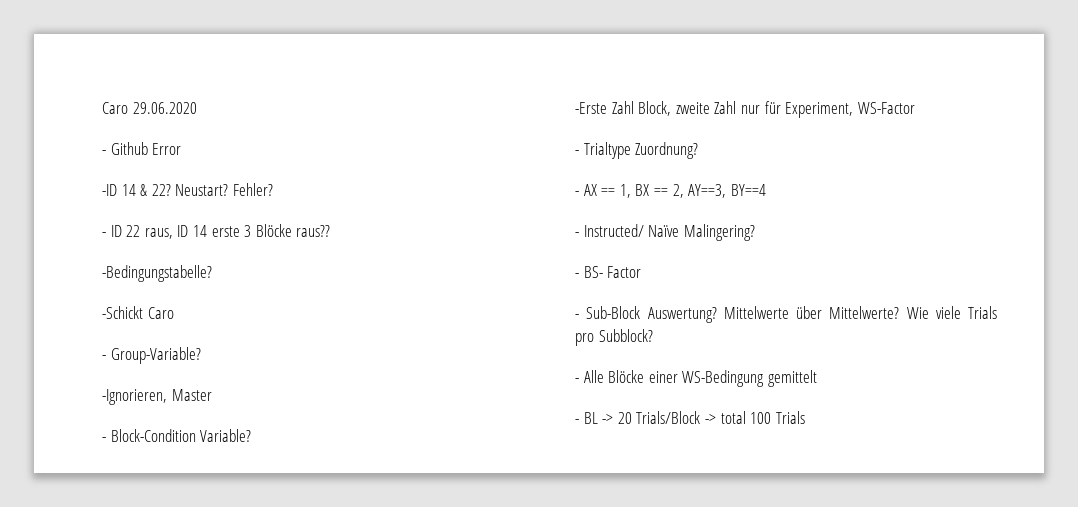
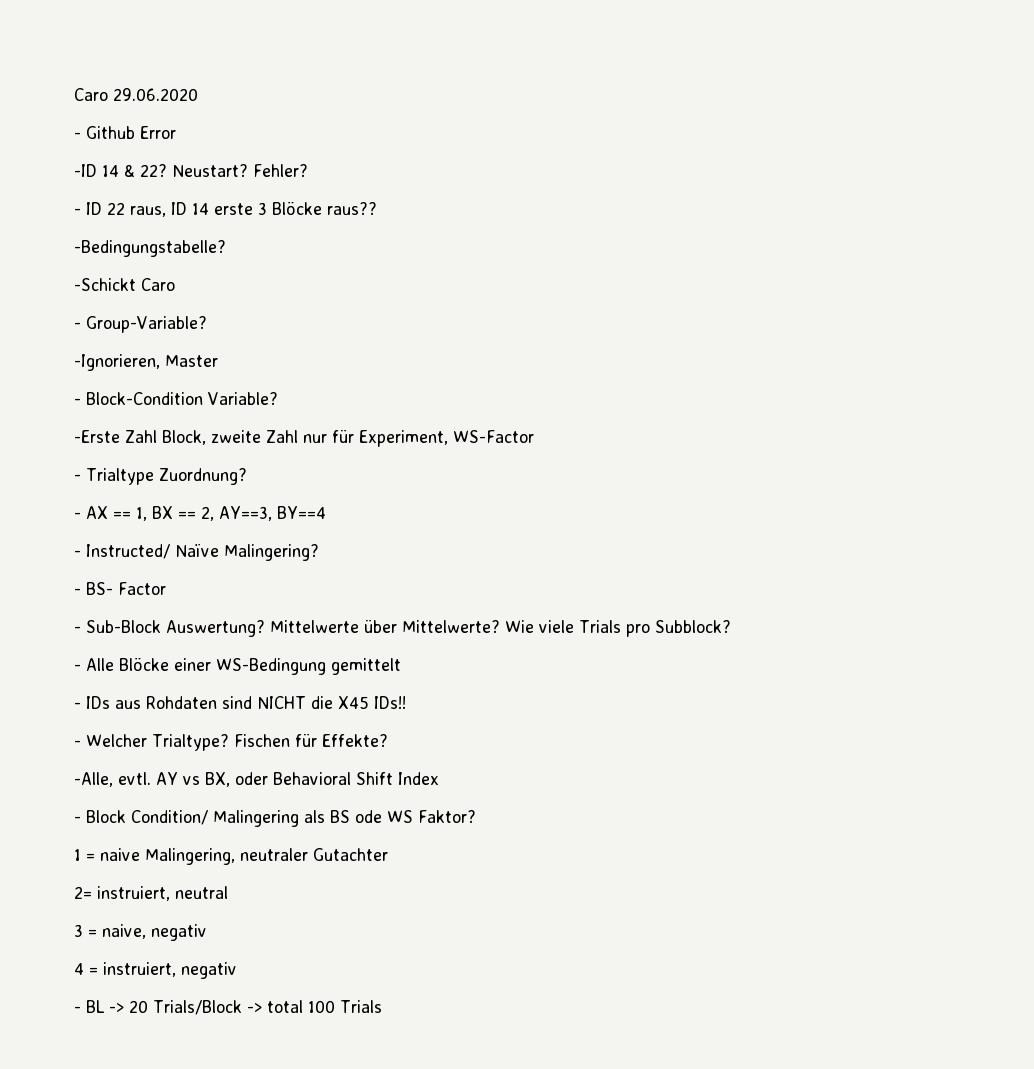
+ - IDs aus Rohdaten sind NICHT die X45 IDs!!
+ - Welcher Trialtype? Fischen für Effekte?
+ -Alle, evtl. AY vs BX, oder Behavioral Shift Index
+ - Block Condition/ Malingering als BS ode WS Faktor?
+ 1 = naive Malingering, neutraler Gutachter
+ 2= instruiert, neutral
+ 3 = naive, negativ
+ 4 = instruiert, negativ

